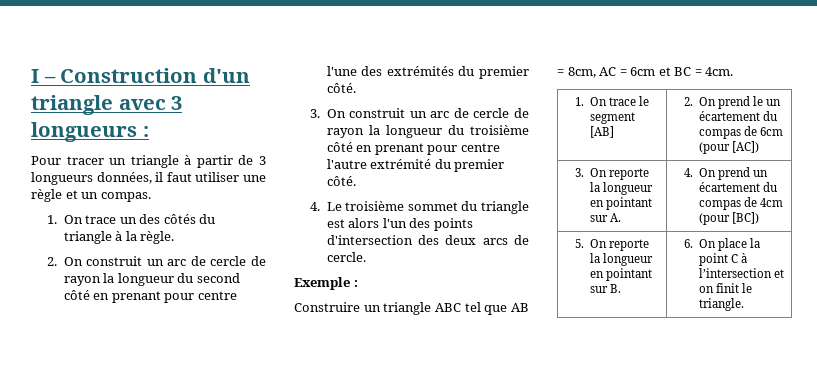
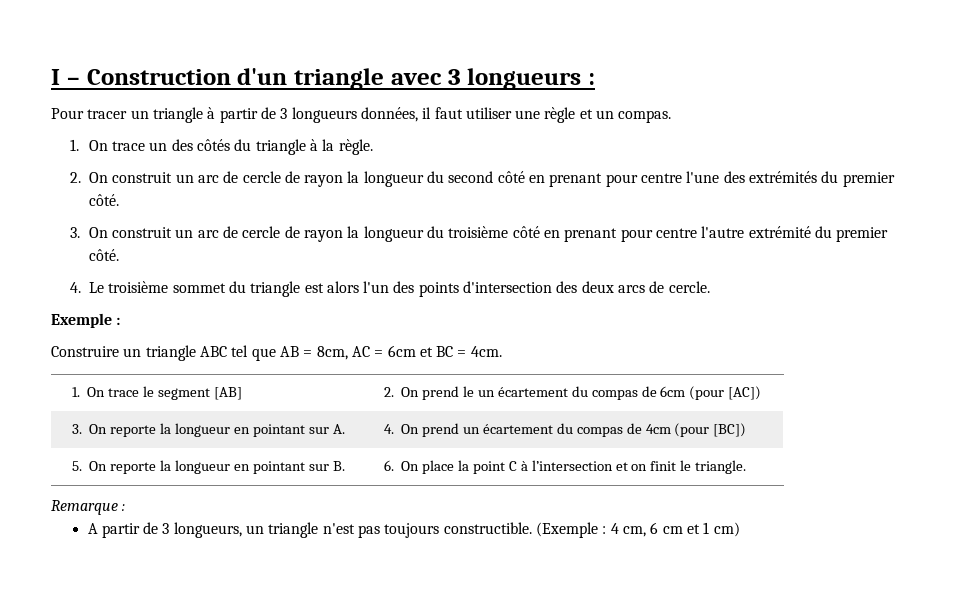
+ Remarque :
+ A partir de 3 longueurs, un triangle n'est pas toujours constructible. (Exemple : 4 cm, 6 cm et 1 cm)

